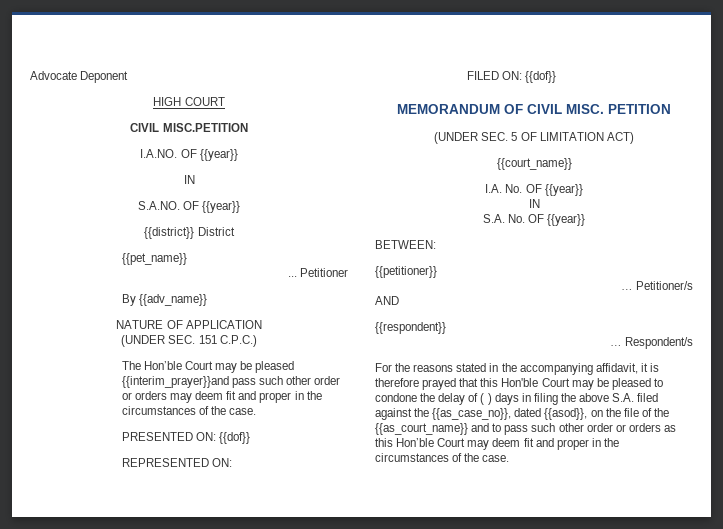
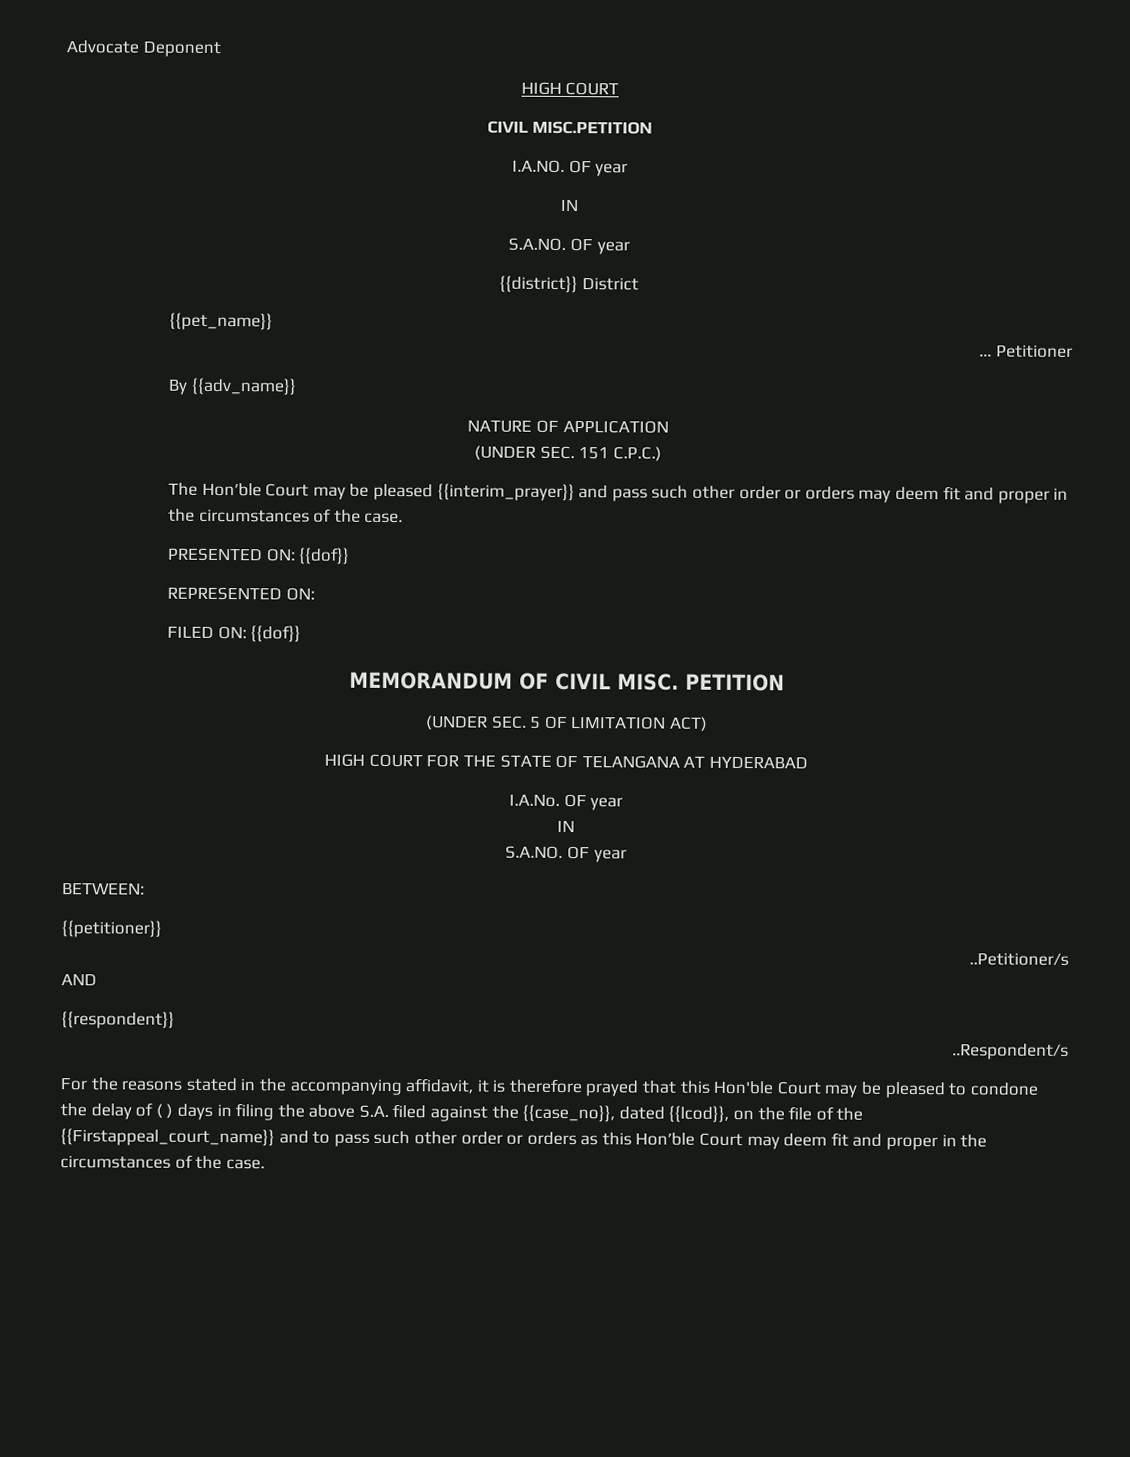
- I.A.NO. OF {{year}}
+ I.A.NO. OF year
  IN
- S.A.NO. OF {{year}}
+ S.A.NO. OF year
- The Hon’ble Court may be pleased {{interim_prayer}}and pass such other order or orders may deem fit and proper in the circumstances of the case.
+ The Hon’ble Court may be pleased {{interim_prayer}} and pass such other order or orders may deem fit and proper in the circumstances of the case.
- {{court_name}}
- I.A. No. OF {{year}}
+ HIGH COURT FOR THE STATE OF TELANGANA AT HYDERABAD
+ I.A.No. OF year
  IN
- S.A. No. OF {{year}}
+ S.A.NO. OF year
- … Petitioner/s
+ ..Petitioner/s
- … Respondent/s
+ ..Respondent/s
- For the reasons stated in the accompanying affidavit, it is therefore prayed that this Hon'ble Court may be pleased to condone the delay of ( ) days in filing the above S.A. filed against the {{as_case_no}}, dated {{asod}}, on the file of the {{as_court_name}} and to pass such other order or orders as this Hon’ble Court may deem fit and proper in the circumstances of the case.
+ For the reasons stated in the accompanying affidavit, it is therefore prayed that this Hon'ble Court may be pleased to condone the delay of ( ) days in filing the above S.A. filed against the {{case_no}}, dated {{lcod}}, on the file of the {{Firstappeal_court_name}} and to pass such other order or orders as this Hon’ble Court may deem fit and proper in the circumstances of the case.

